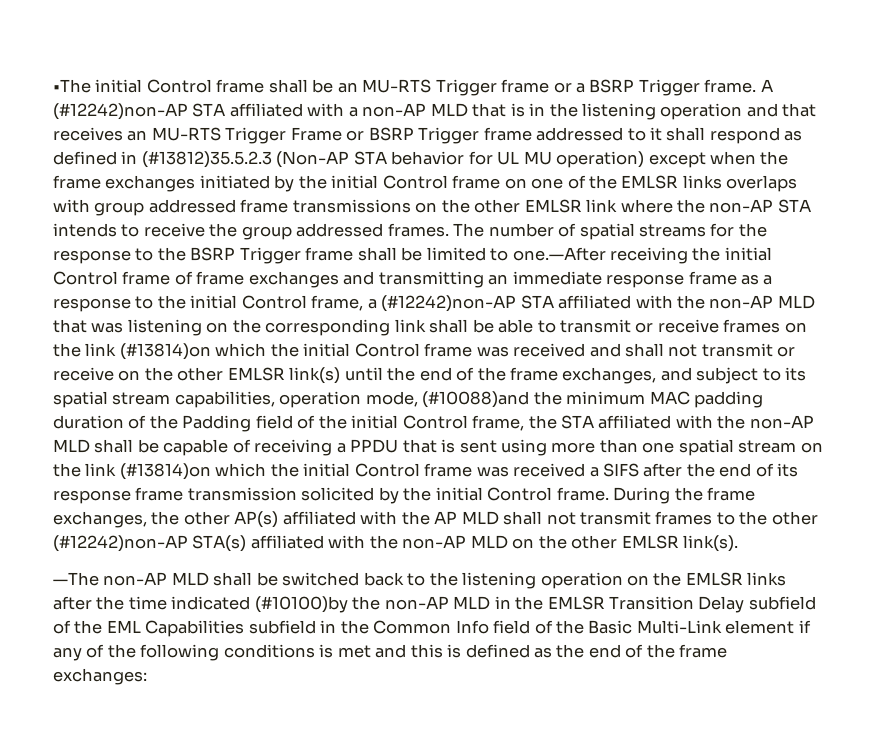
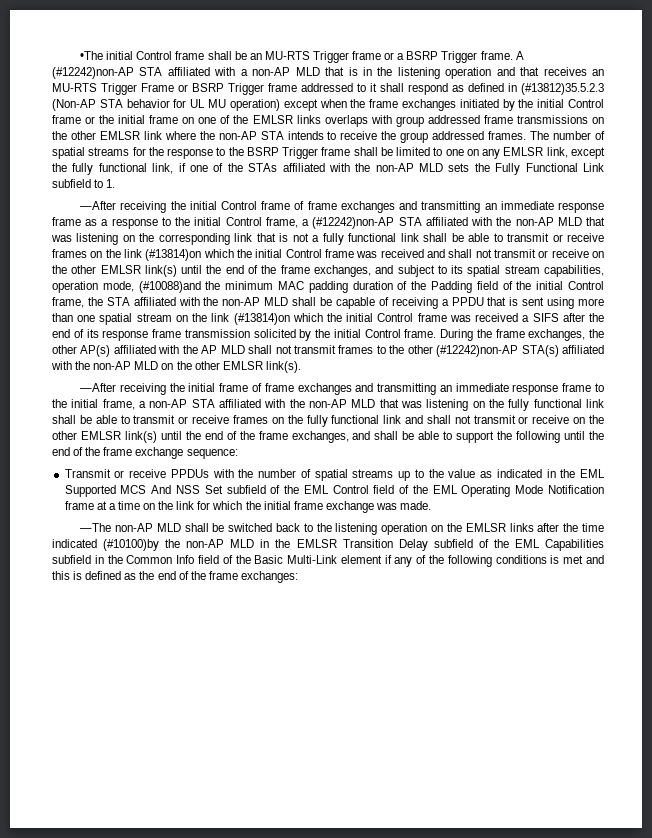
- A (#12242)non-AP STA affiliated with a non-AP MLD that is in the listening operation and that receives an MU-RTS Trigger Frame or BSRP Trigger frame addressed to it shall respond as defined in (#13812)35.5.2.3 (Non-AP STA behavior for UL MU operation) except when the frame exchanges initiated by the initial Control frame on one of the EMLSR links overlaps with group addressed frame transmissions on the other EMLSR link where the non-AP STA intends to receive the group addressed frames.
+ A (#12242)non-AP STA affiliated with a non-AP MLD that is in the listening operation and that receives an MU-RTS Trigger Frame or BSRP Trigger frame addressed to it shall respond as defined in (#13812)35.5.2.3 (Non-AP STA behavior for UL MU operation) except when the frame exchanges initiated by the initial Control frame or the initial frame on one of the EMLSR links overlaps with group addressed frame transmissions on the other EMLSR link where the non-AP STA intends to receive the group addressed frames.
- The number of spatial streams for the response to the BSRP Trigger frame shall be limited to one.—After receiving the initial Control frame of frame exchanges and transmitting an immediate response frame as a response to the initial Control frame, a (#12242)non-AP STA affiliated with the non-AP MLD that was listening on the corresponding link shall be able to transmit or receive frames on the link (#13814)on which the initial Control frame was received and shall not transmit or receive on the other EMLSR link(s) until the end of the frame exchanges, and subject to its spatial stream capabilities, operation mode, (#10088)and the minimum MAC padding duration of the Padding field of the initial Control frame, the STA affiliated with the non-AP MLD shall be capable of receiving a PPDU that is sent using more than one spatial stream on the link (#13814)on which the initial Control frame was received a SIFS after the end of its response frame transmission solicited by the initial Control frame.
+ The number of spatial streams for the response to the BSRP Trigger frame shall be limited to one on any EMLSR link, except the fully functional link, if one of the STAs affiliated with the non-AP MLD sets the Fully Functional Link subfield to 1.
+ —After receiving the initial Control frame of frame exchanges and transmitting an immediate response frame as a response to the initial Control frame, a (#12242)non-AP STA affiliated with the non-AP MLD that was listening on the corresponding link that is not a fully functional link shall be able to transmit or receive frames on the link (#13814)on which the initial Control frame was received and shall not transmit or receive on the other EMLSR link(s) until the end of the frame exchanges, and subject to its spatial stream capabilities, operation mode, (#10088)and the minimum MAC padding duration of the Padding field of the initial Control frame, the STA affiliated with the non-AP MLD shall be capable of receiving a PPDU that is sent using more than one spatial stream on the link (#13814)on which the initial Control frame was received a SIFS after the end of its response frame transmission solicited by the initial Control frame.
+ —After receiving the initial frame of frame exchanges and transmitting an immediate response frame to the initial frame, a non-AP STA affiliated with the non-AP MLD that was listening on the fully functional link shall be able to transmit or receive frames on the fully functional link and shall not transmit or receive on the other EMLSR link(s) until the end of the frame exchanges, and shall be able to support the following until the end of the frame exchange sequence:
+ Transmit or receive PPDUs with the number of spatial streams up to the value as indicated in the EML Supported MCS And NSS Set subfield of the EML Control field of the EML Operating Mode Notification frame at a time on the link for which the initial frame exchange was made.

